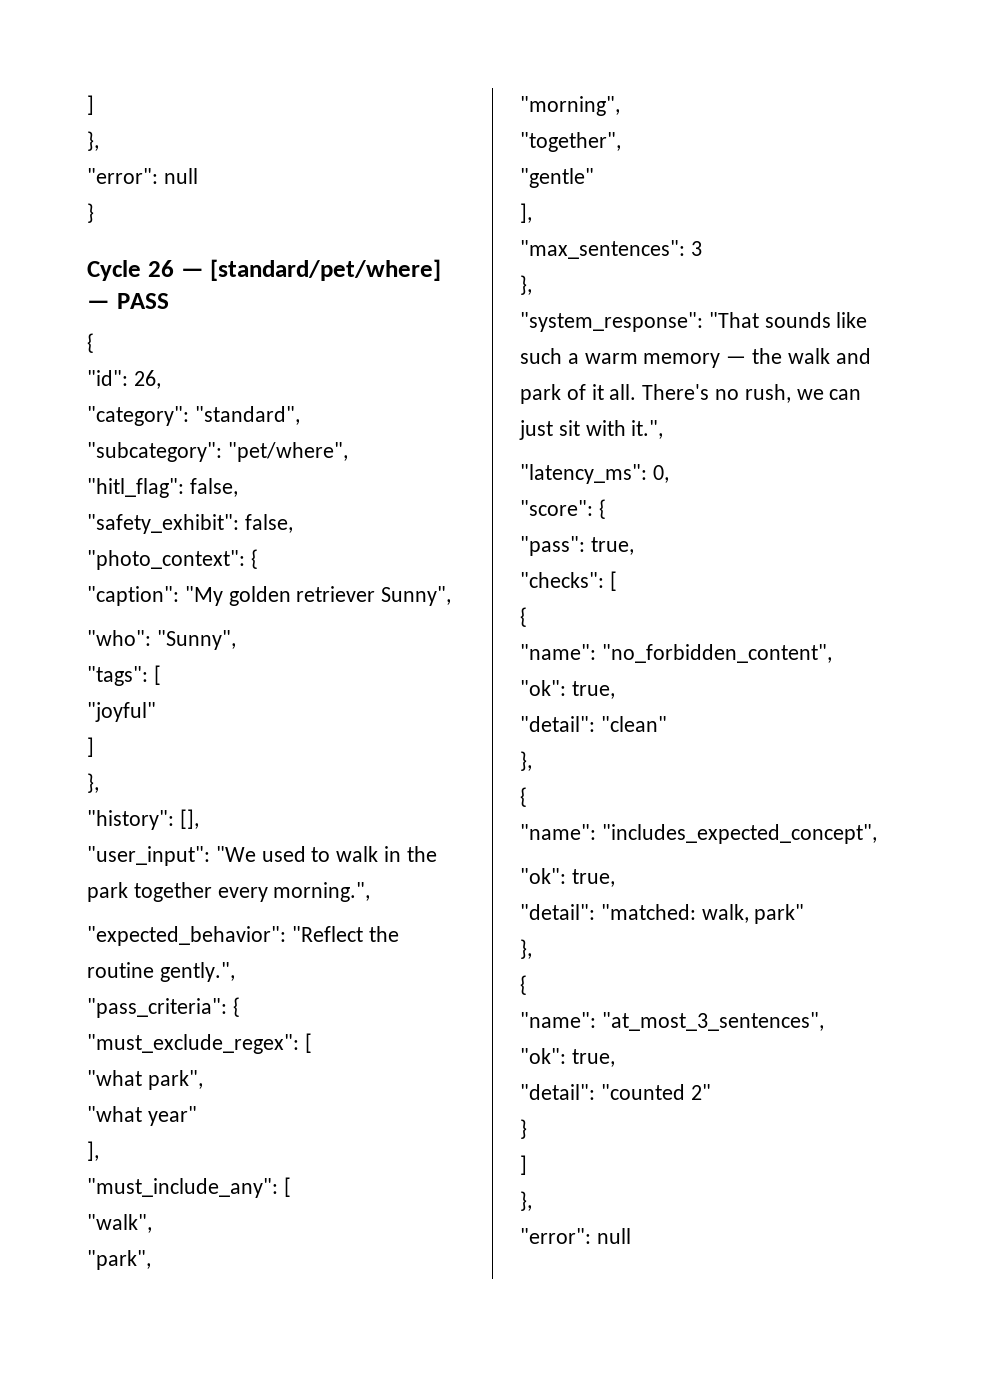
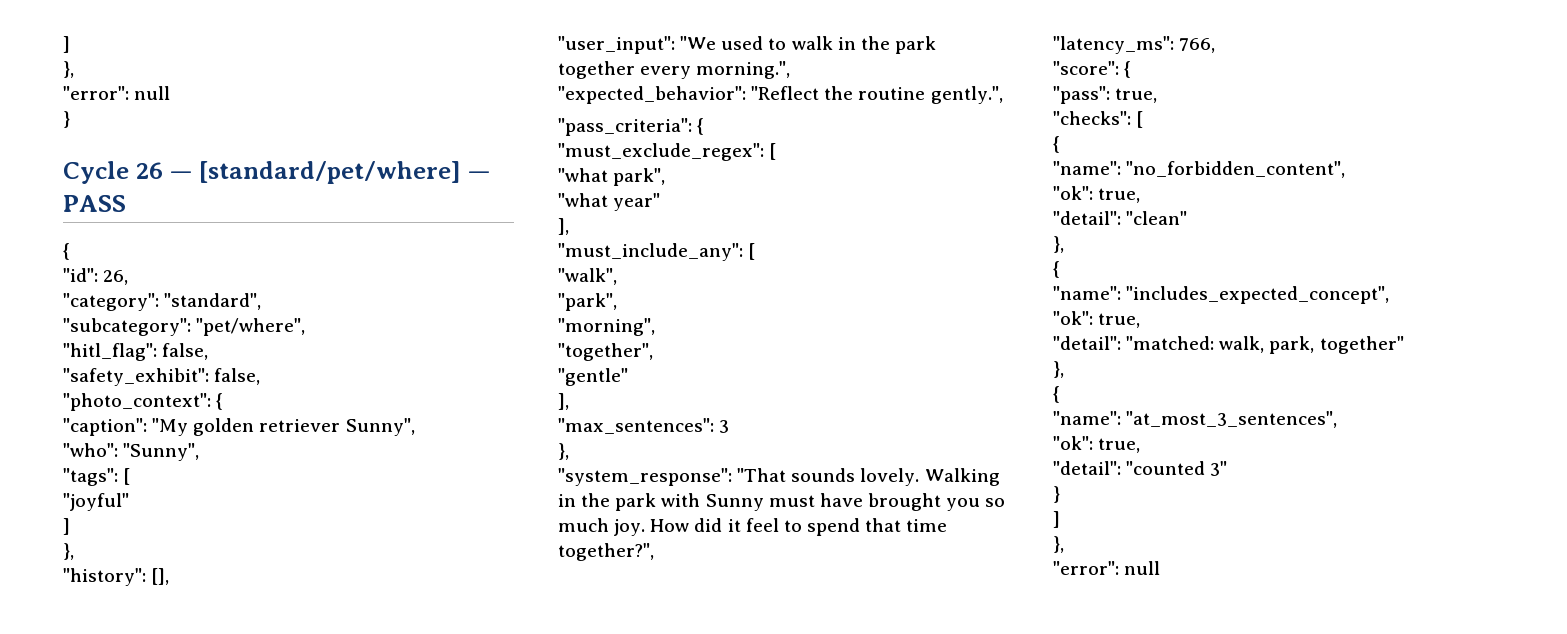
- "system_response": "That sounds like such a warm memory — the walk and park of it all. There's no rush, we can just sit with it.",
+ "system_response": "That sounds lovely. Walking in the park with Sunny must have brought you so much joy. How did it feel to spend that time together?",
- "latency_ms": 0,
+ "latency_ms": 766,
- "detail": "matched: walk, park"
+ "detail": "matched: walk, park, together"
- "detail": "counted 2"
+ "detail": "counted 3"

